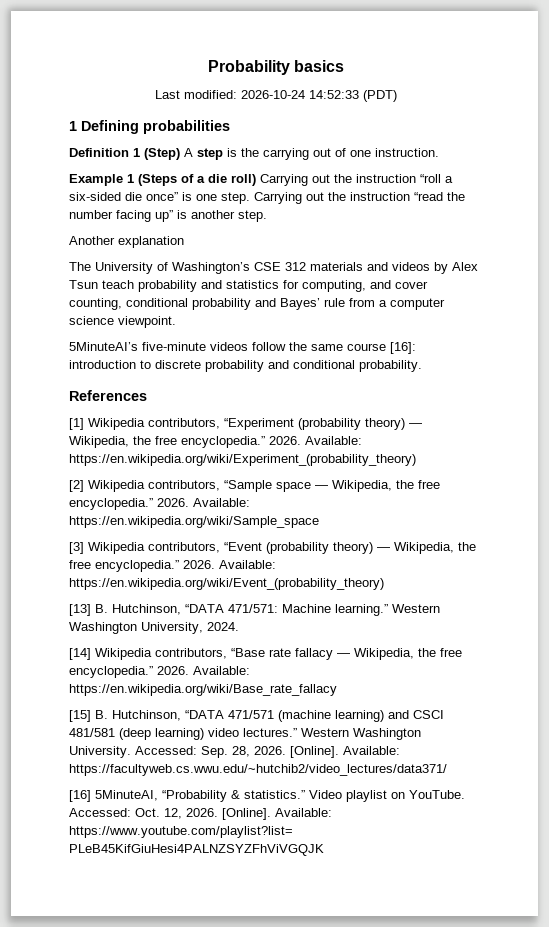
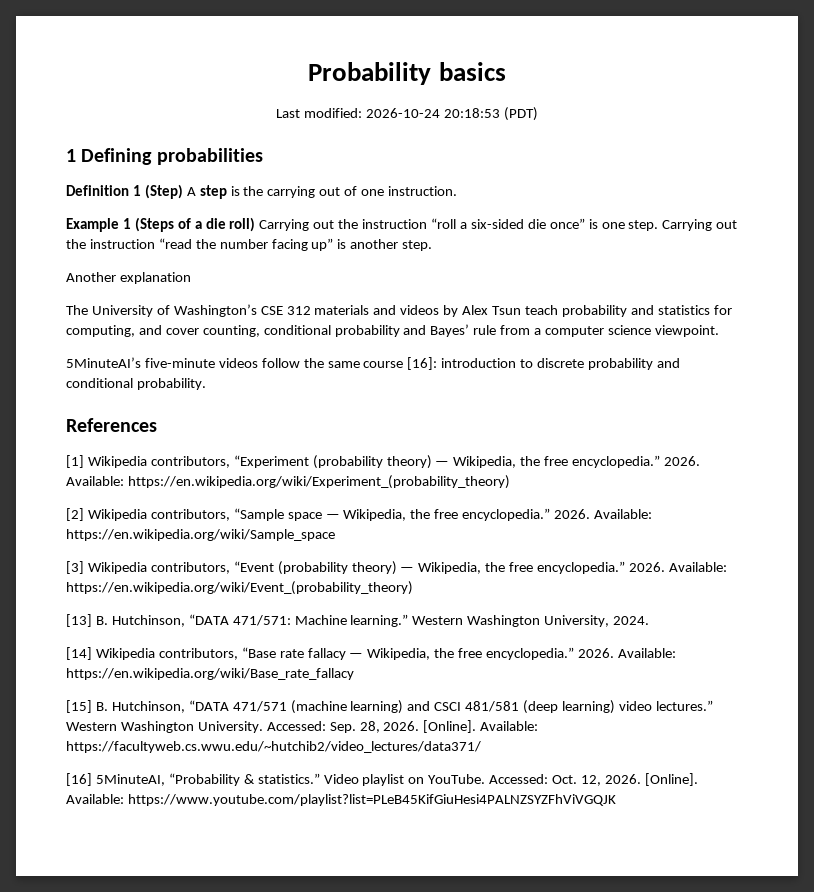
- Last modified: 2026-10-24 14:52:33 (PDT)
+ Last modified: 2026-10-24 20:18:53 (PDT)

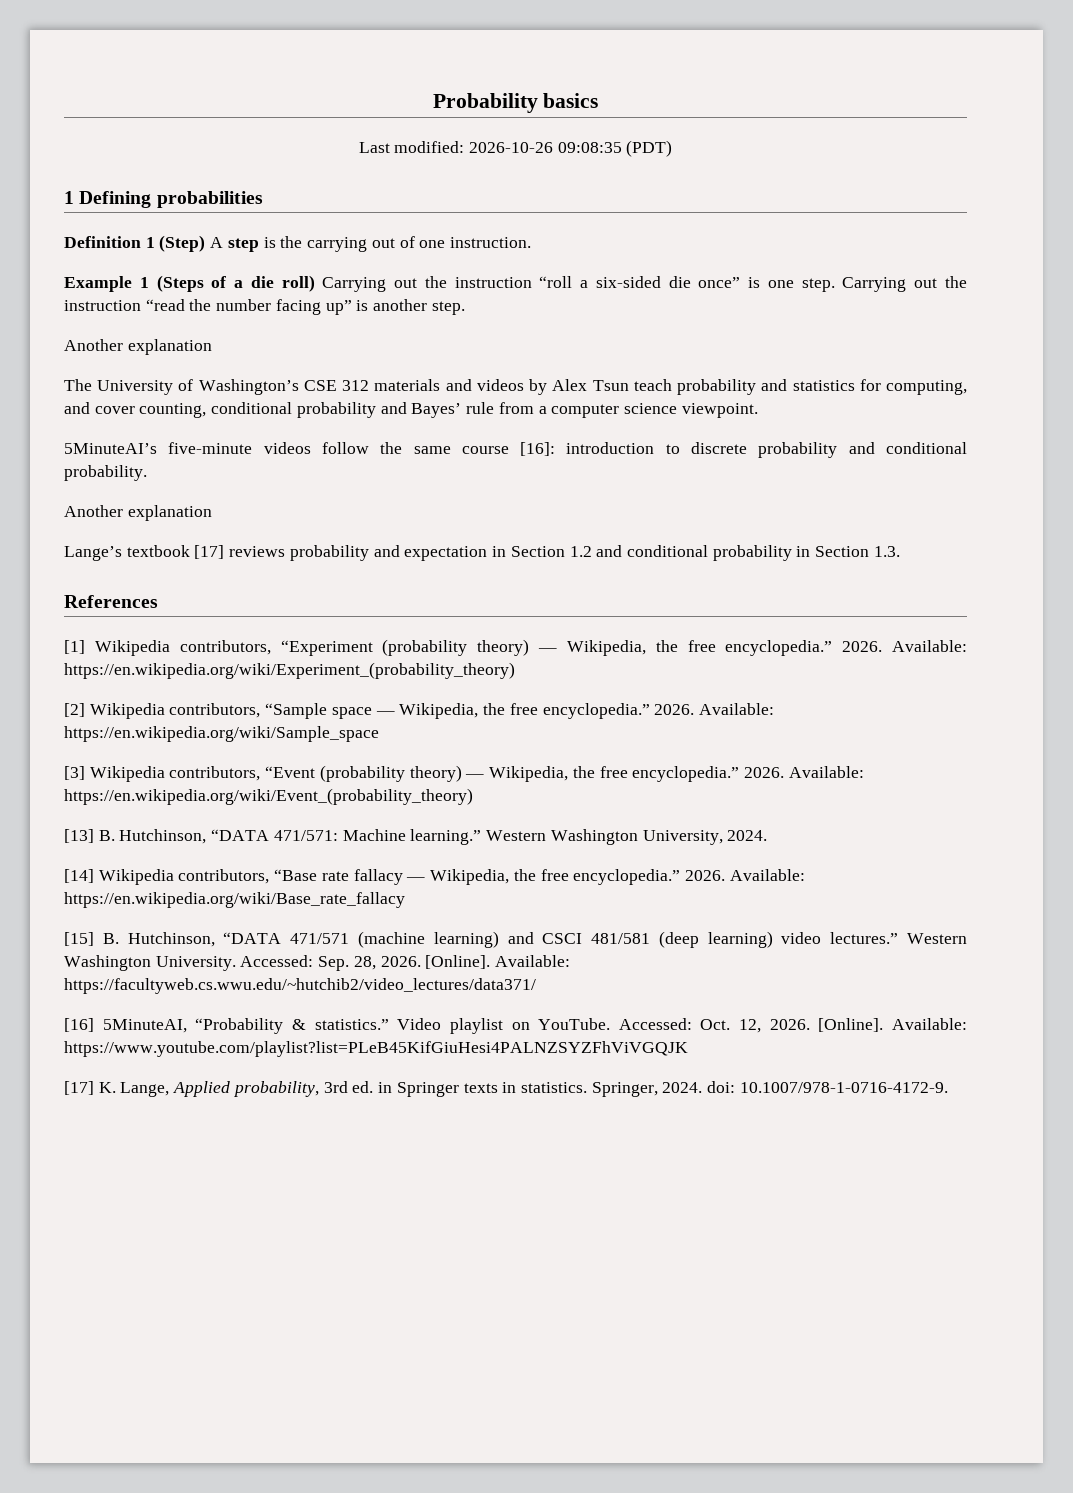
- Last modified: 2026-10-24 20:18:53 (PDT)
+ Last modified: 2026-10-26 09:08:35 (PDT)
  5MinuteAI’s five-minute videos follow the same course [16]: introduction to discrete probability and conditional probability.
+ Another explanation
+ Lange’s textbook [17] reviews probability and expectation in Section 1.2 and conditional probability in Section 1.3.
+ [17] K. Lange, Applied probability, 3rd ed. in Springer texts in statistics. Springer, 2024. doi: 10.1007/978-1-0716-4172-9.

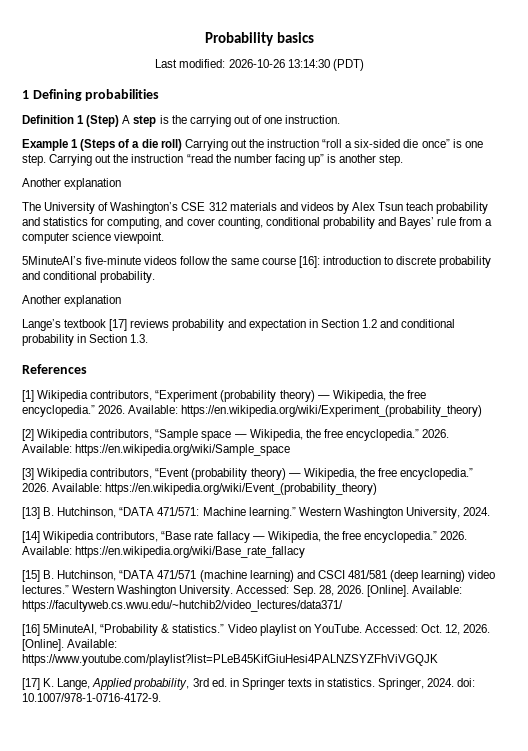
- Last modified: 2026-10-26 09:08:35 (PDT)
+ Last modified: 2026-10-26 13:14:30 (PDT)

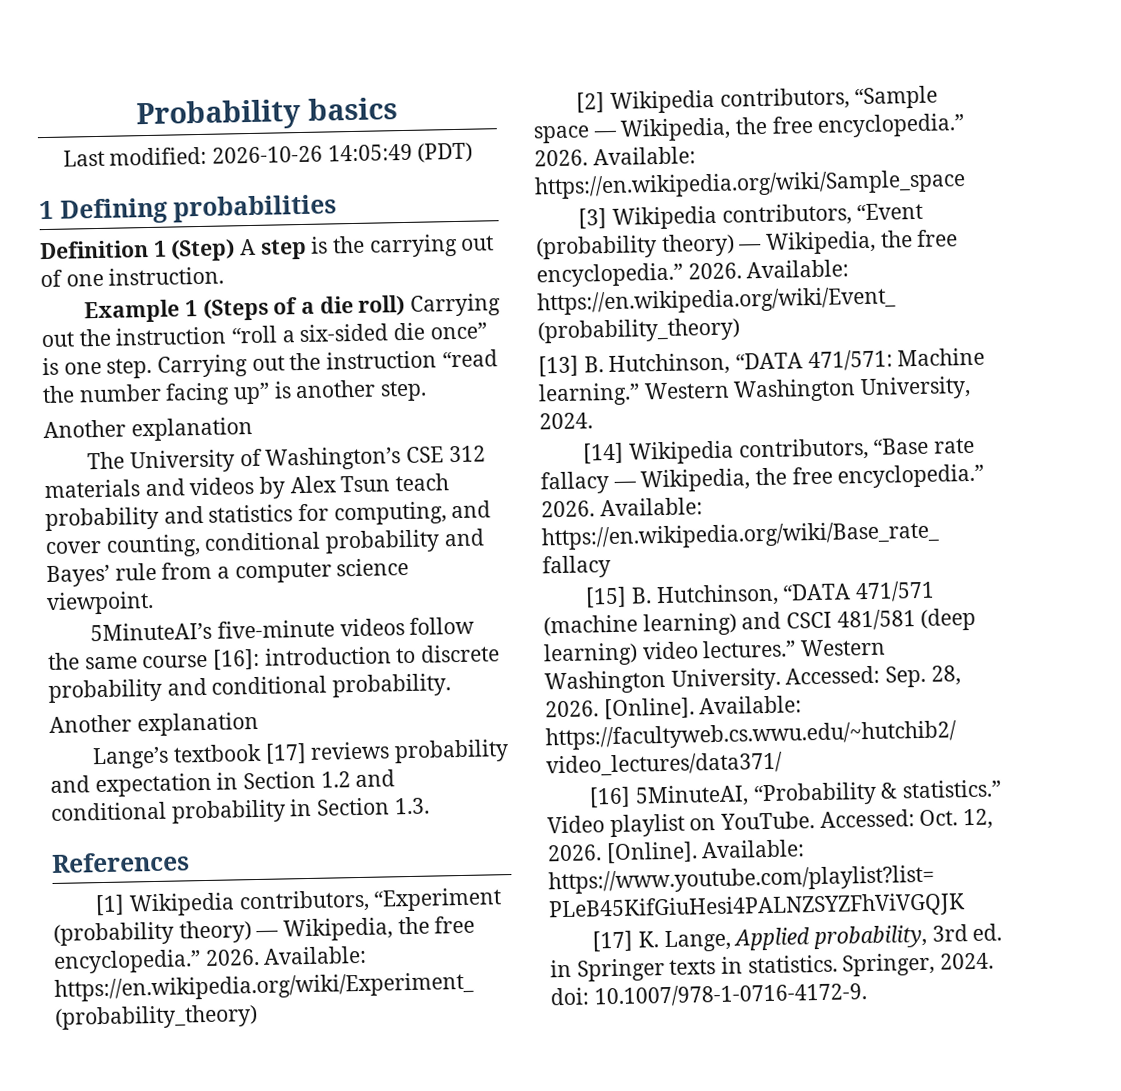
- Last modified: 2026-10-26 13:14:30 (PDT)
+ Last modified: 2026-10-26 14:05:49 (PDT)

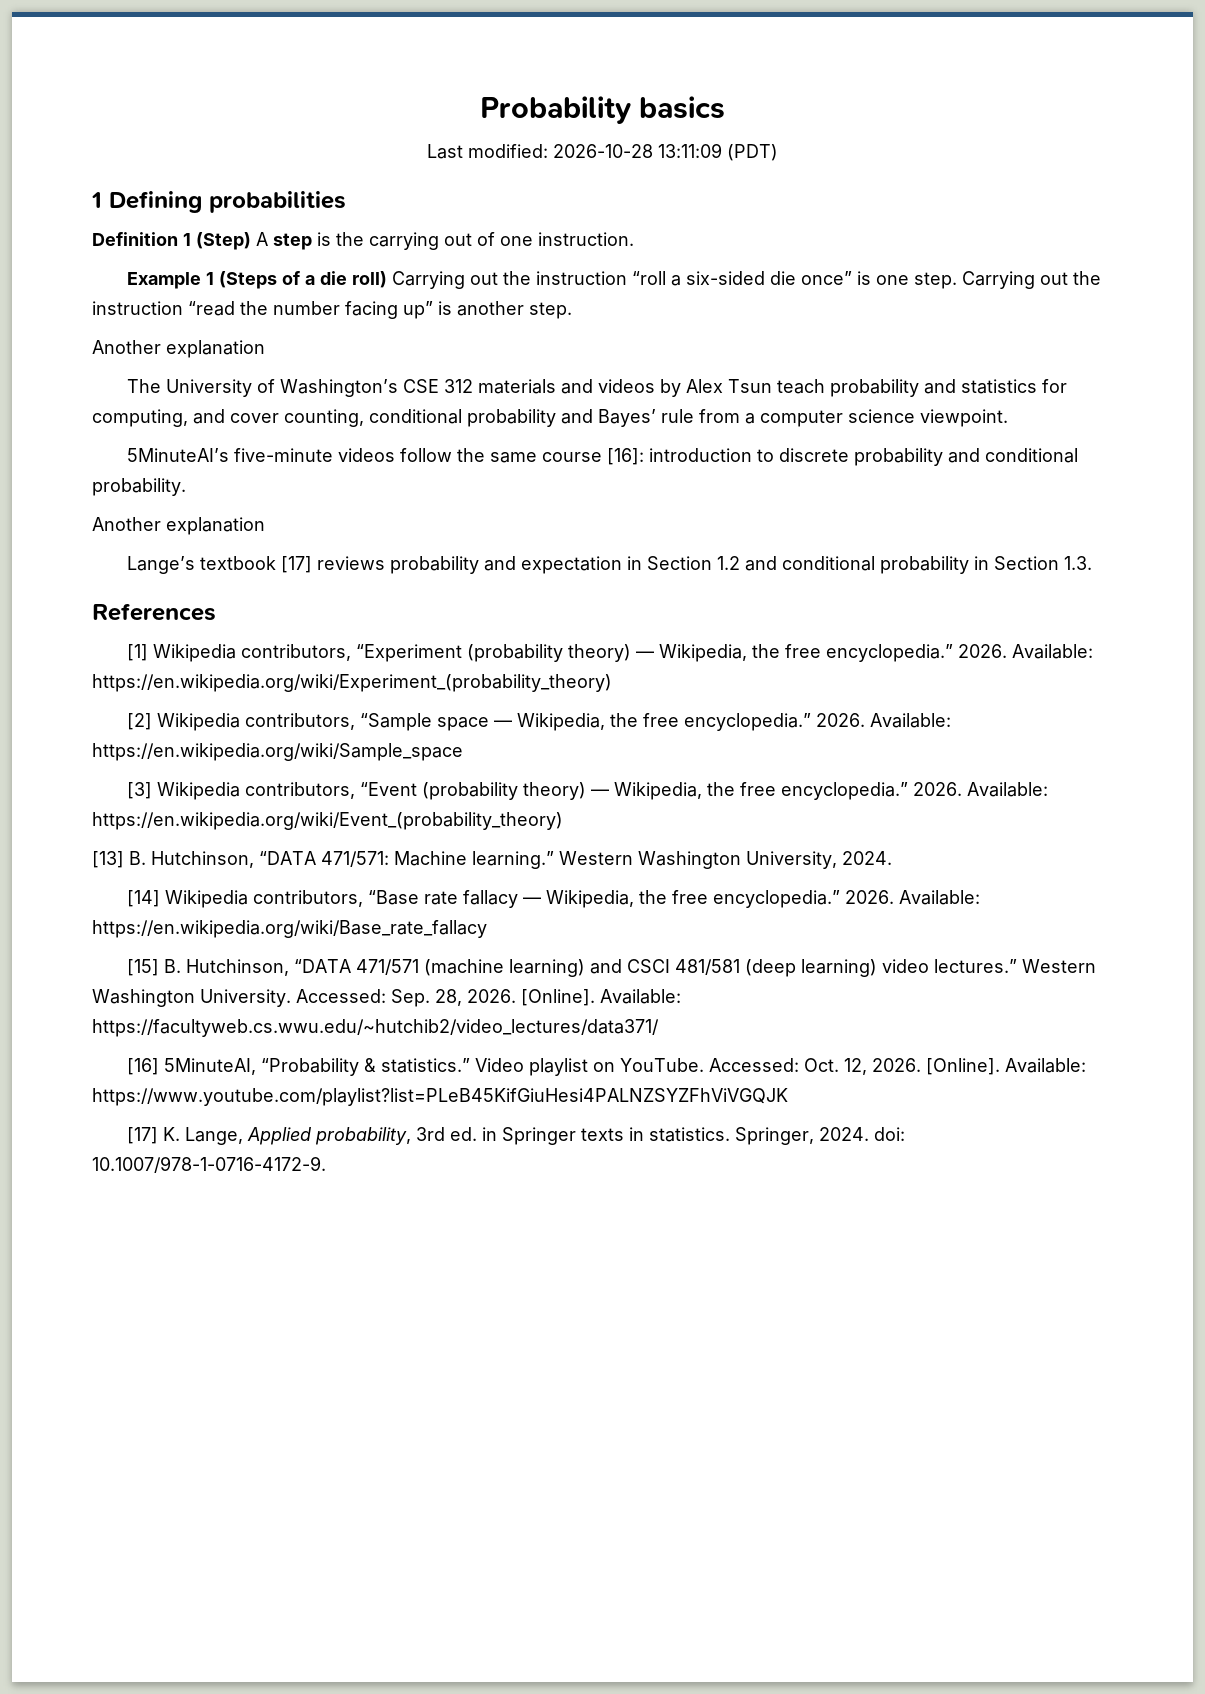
- Last modified: 2026-10-26 14:05:49 (PDT)
+ Last modified: 2026-10-28 13:11:09 (PDT)

